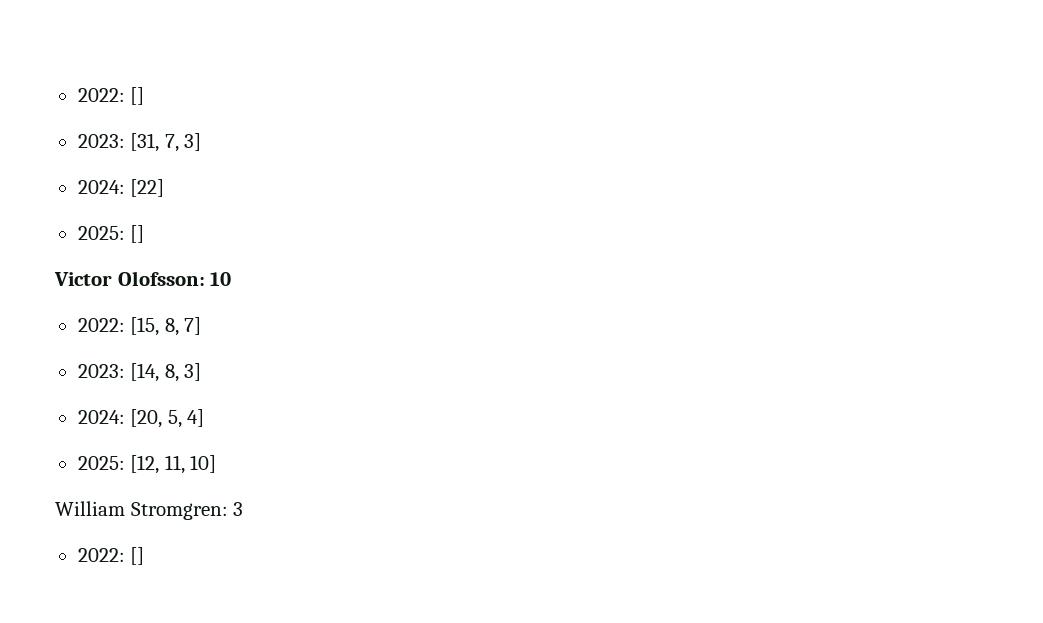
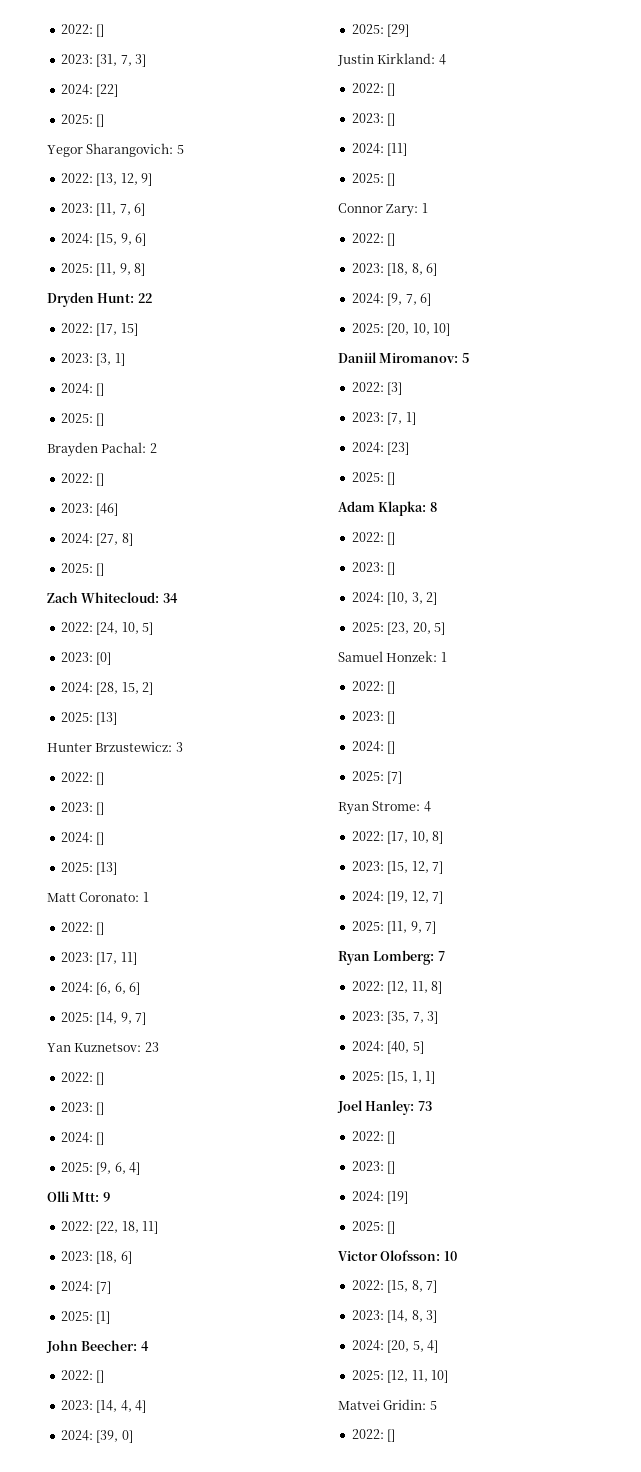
+ Yegor Sharangovich: 5
+ 2022: [13, 12, 9]
+ 2023: [11, 7, 6]
+ 2024: [15, 9, 6]
+ 2025: [11, 9, 8]
+ Dryden Hunt: 22
+ 2022: [17, 15]
+ 2023: [3, 1]
+ 2024: []
+ 2025: []
+ Brayden Pachal: 2
+ 2022: []
+ 2023: [46]
+ 2024: [27, 8]
+ 2025: []
+ Zach Whitecloud: 34
+ 2022: [24, 10, 5]
+ 2023: [0]
+ 2024: [28, 15, 2]
+ 2025: [13]
+ Hunter Brzustewicz: 3
+ 2022: []
+ 2023: []
+ 2024: []
+ 2025: [13]
+ Matt Coronato: 1
+ 2022: []
+ 2023: [17, 11]
+ 2024: [6, 6, 6]
+ 2025: [14, 9, 7]
+ Yan Kuznetsov: 23
+ 2022: []
+ 2023: []
+ 2024: []
+ 2025: [9, 6, 4]
+ Olli Mtt: 9
+ 2022: [22, 18, 11]
+ 2023: [18, 6]
+ 2024: [7]
+ 2025: [1]
+ John Beecher: 4
+ 2022: []
+ 2023: [14, 4, 4]
+ 2024: [39, 0]
+ 2025: [29]
+ Justin Kirkland: 4
+ 2022: []
+ 2023: []
+ 2024: [11]
+ 2025: []
+ Connor Zary: 1
+ 2022: []
+ 2023: [18, 8, 6]
+ 2024: [9, 7, 6]
+ 2025: [20, 10, 10]
+ Daniil Miromanov: 5
+ 2022: [3]
+ 2023: [7, 1]
+ 2024: [23]
+ 2025: []
+ Adam Klapka: 8
+ 2022: []
+ 2023: []
+ 2024: [10, 3, 2]
+ 2025: [23, 20, 5]
+ Samuel Honzek: 1
+ 2022: []
+ 2023: []
+ 2024: []
+ 2025: [7]
+ Ryan Strome: 4
+ 2022: [17, 10, 8]
+ 2023: [15, 12, 7]
+ 2024: [19, 12, 7]
+ 2025: [11, 9, 7]
+ Ryan Lomberg: 7
+ 2022: [12, 11, 8]
+ 2023: [35, 7, 3]
+ 2024: [40, 5]
+ 2025: [15, 1, 1]
+ Joel Hanley: 73
+ 2022: []
+ 2023: []
+ 2024: [19]
+ 2025: []
- William Stromgren: 3
+ Matvei Gridin: 5

